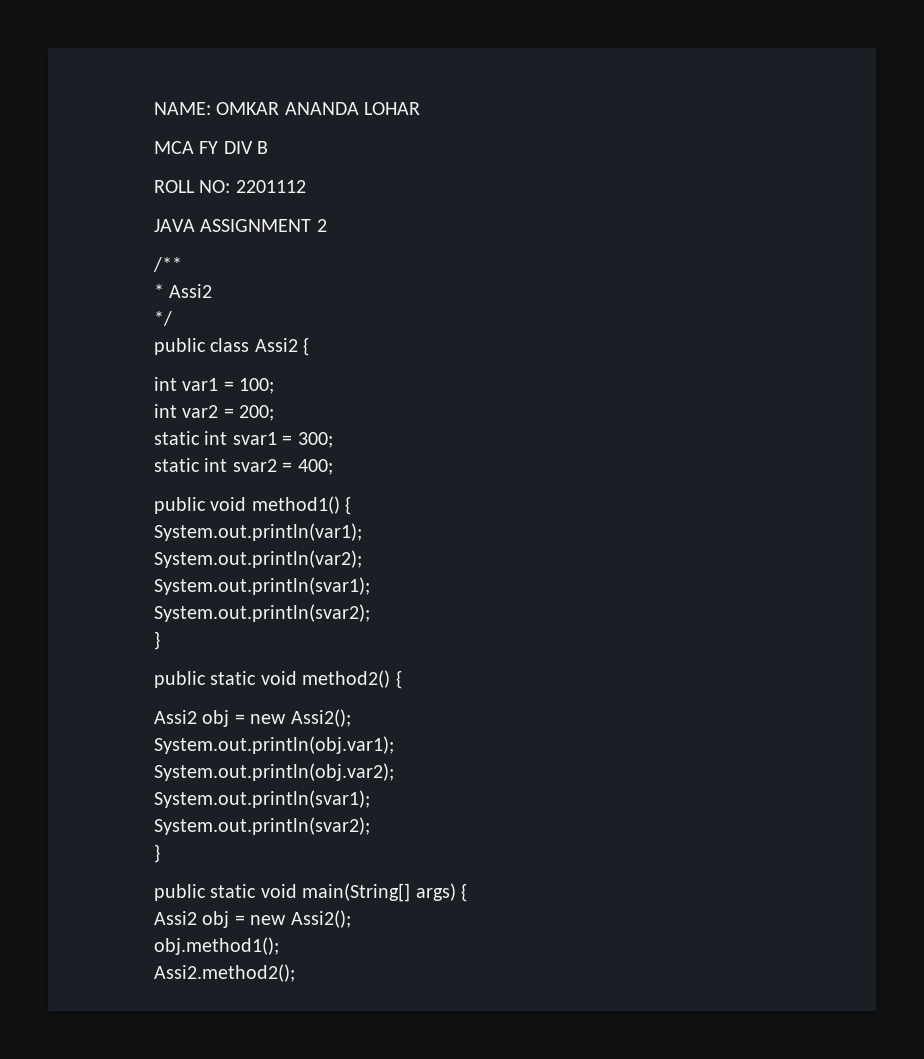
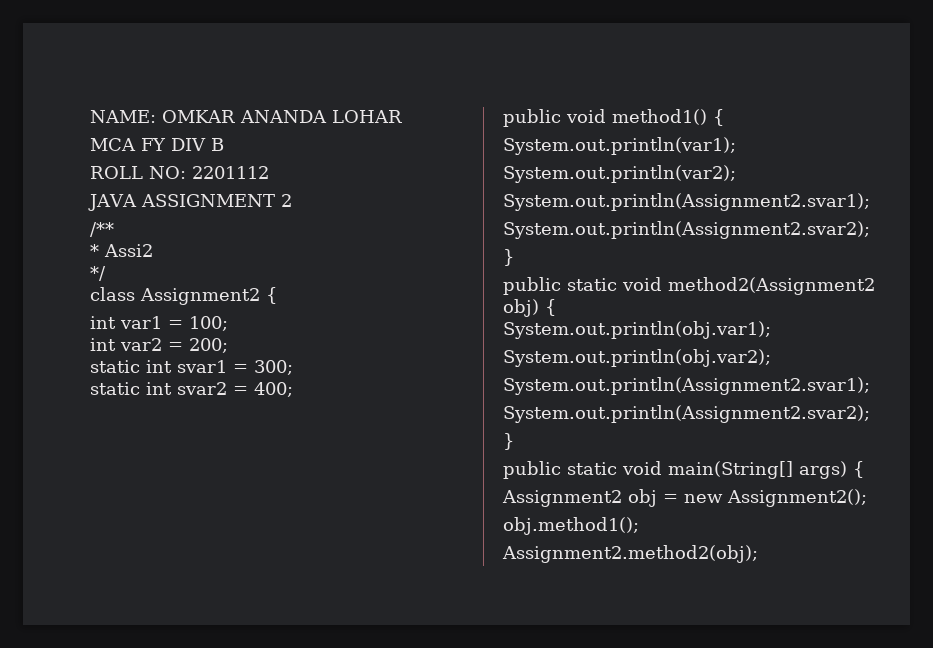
- public class Assi2 {
+ class Assignment2 {
  System.out.println(var2);
- System.out.println(svar1);
- System.out.println(svar2);
+ System.out.println(Assignment2.svar1);
+ System.out.println(Assignment2.svar2);
  }
- public static void method2() {
- Assi2 obj = new Assi2();
+ public static void method2(Assignment2 obj) {
  System.out.println(obj.var2);
- System.out.println(svar1);
- System.out.println(svar2);
+ System.out.println(Assignment2.svar1);
+ System.out.println(Assignment2.svar2);
  public static void main(String[] args) {
- Assi2 obj = new Assi2();
+ Assignment2 obj = new Assignment2();
- Assi2.method2();
+ Assignment2.method2(obj);

